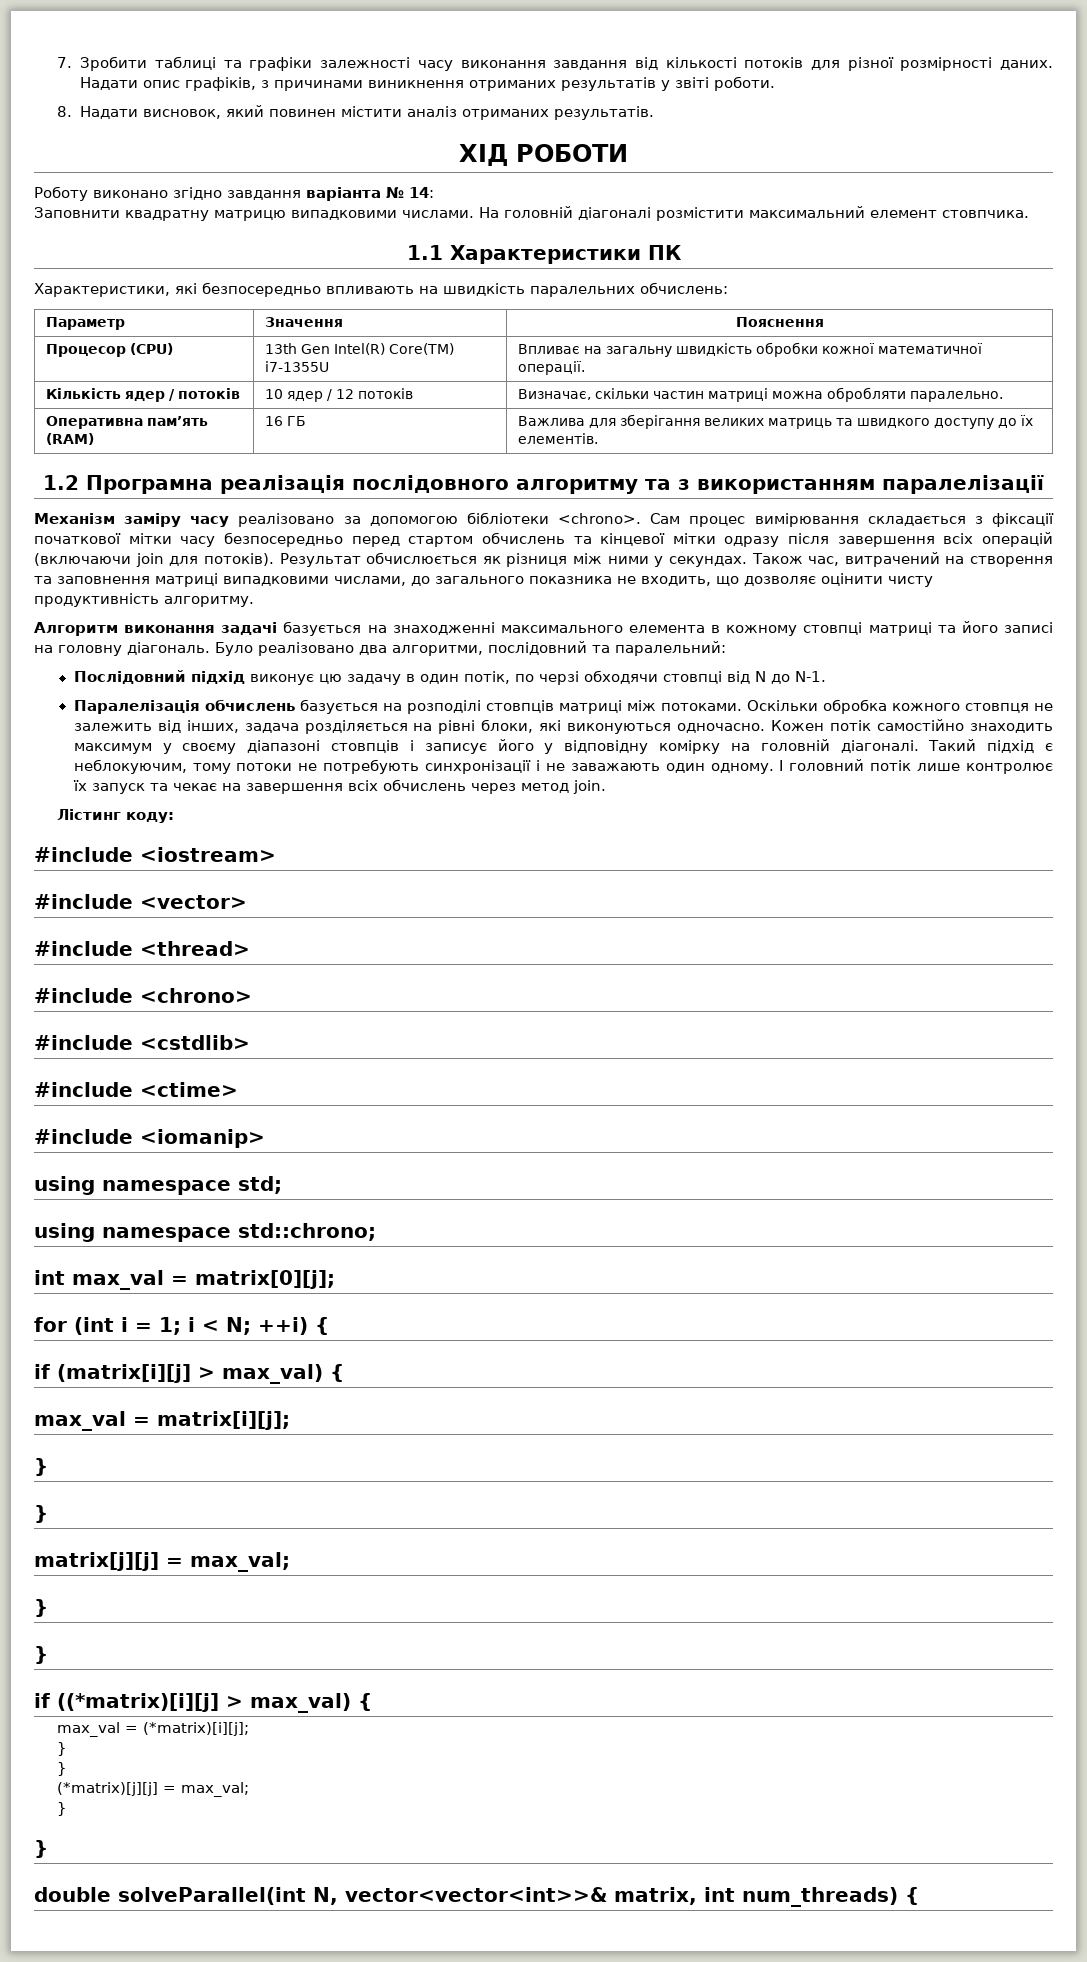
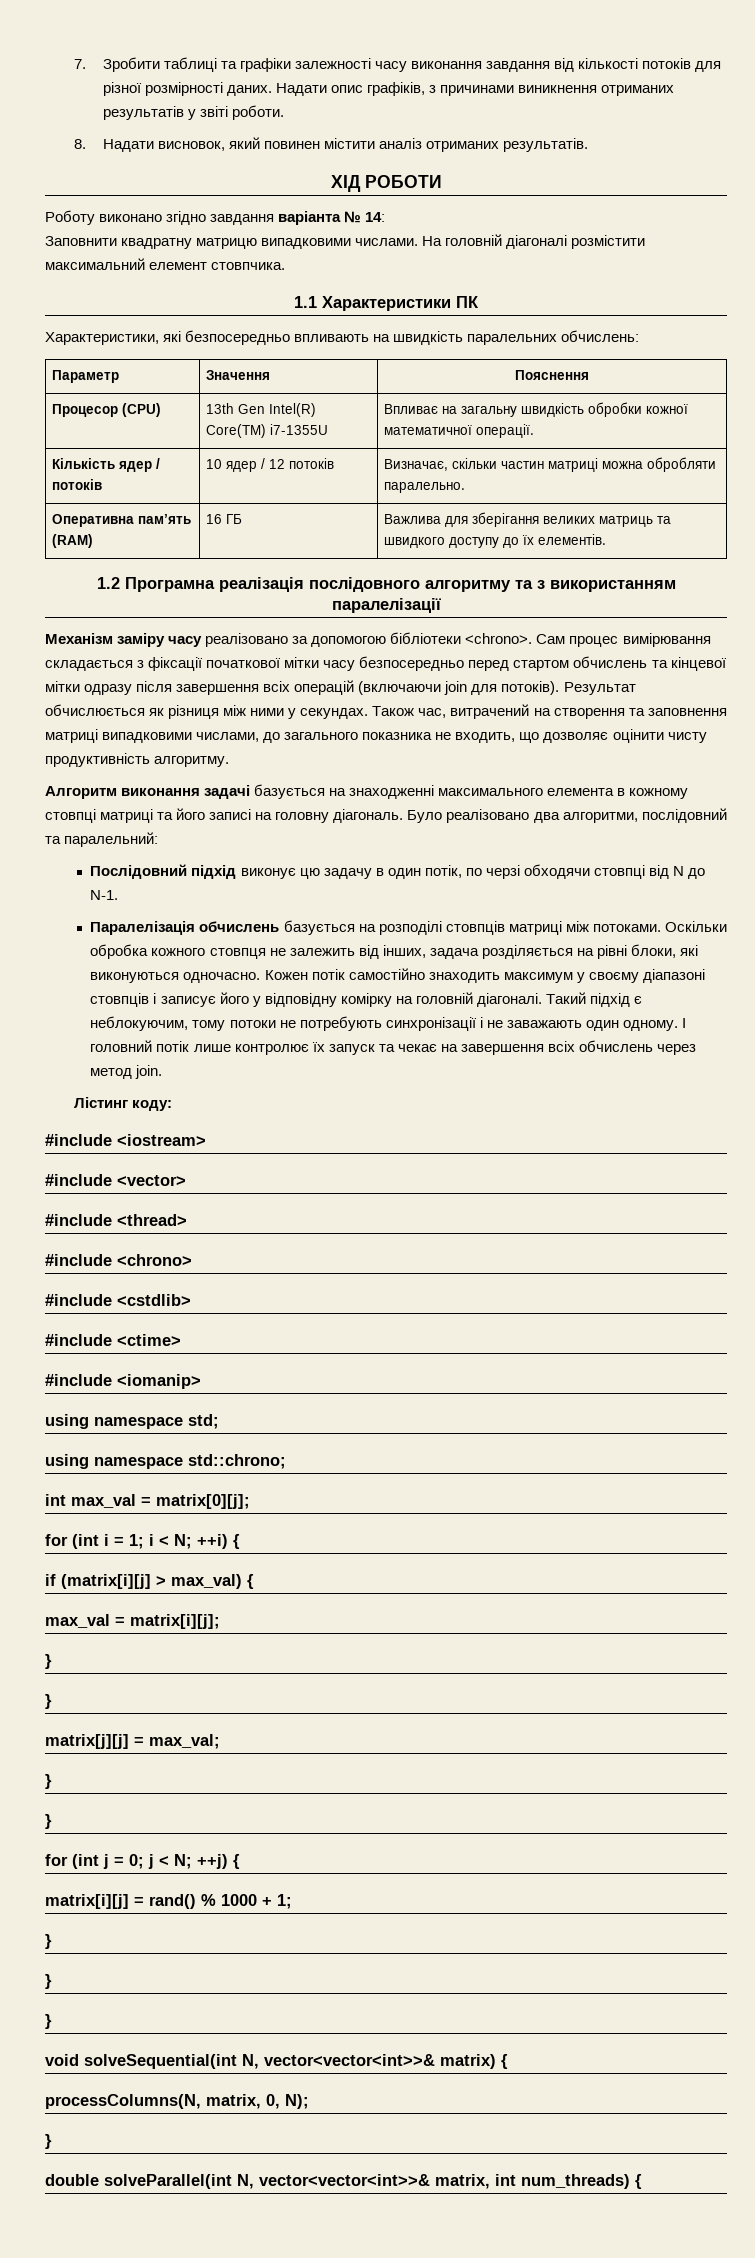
- if ((*matrix)[i][j] > max_val) {
- max_val = (*matrix)[i][j];
+ for (int j = 0; j < N; ++j) {
+ matrix[i][j] = rand() % 1000 + 1;
  }
  }
- (*matrix)[j][j] = max_val;
  }
+ void solveSequential(int N, vector<vector<int>>& matrix) {
+ processColumns(N, matrix, 0, N);

